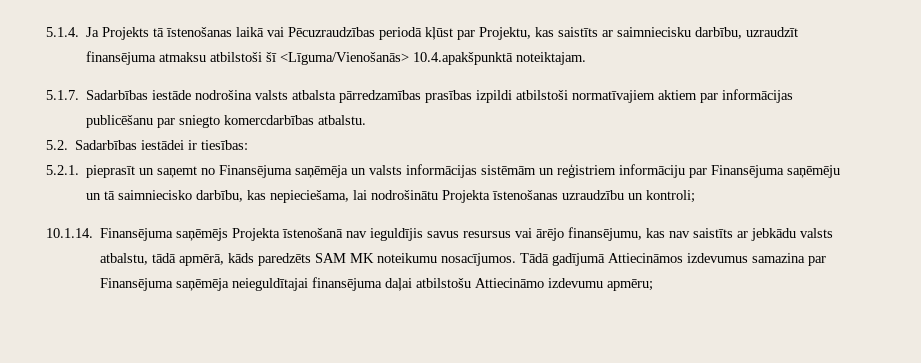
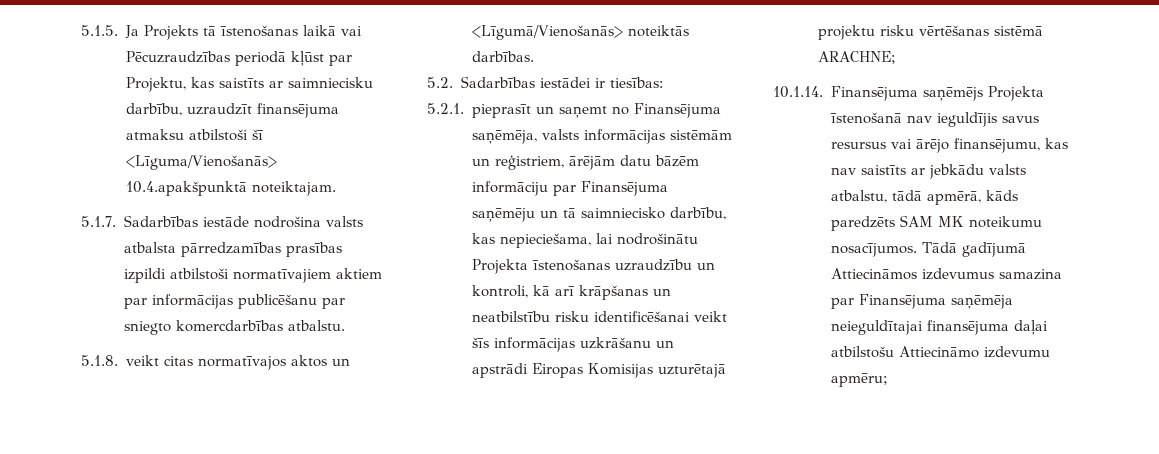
- 5.1.4. Ja Projekts tā īstenošanas laikā vai Pēcuzraudzības periodā kļūst par Projektu, kas saistīts ar saimniecisku darbību, uzraudzīt finansējuma atmaksu atbilstoši šī <Līguma/Vienošanās> 10.4.apakšpunktā noteiktajam.
+ 5.1.5. Ja Projekts tā īstenošanas laikā vai Pēcuzraudzības periodā kļūst par Projektu, kas saistīts ar saimniecisku darbību, uzraudzīt finansējuma atmaksu atbilstoši šī <Līguma/Vienošanās> 10.4.apakšpunktā noteiktajam.
+ 5.1.8. veikt citas normatīvajos aktos un <Līgumā/Vienošanās> noteiktās darbības.
- 5.2.1. pieprasīt un saņemt no Finansējuma saņēmēja un valsts informācijas sistēmām un reģistriem informāciju par Finansējuma saņēmēju un tā saimniecisko darbību, kas nepieciešama, lai nodrošinātu Projekta īstenošanas uzraudzību un kontroli;
+ 5.2.1. pieprasīt un saņemt no Finansējuma saņēmēja, valsts informācijas sistēmām un reģistriem, ārējām datu bāzēm informāciju par Finansējuma saņēmēju un tā saimniecisko darbību, kas nepieciešama, lai nodrošinātu Projekta īstenošanas uzraudzību un kontroli, kā arī krāpšanas un neatbilstību risku identificēšanai veikt šīs informācijas uzkrāšanu un apstrādi Eiropas Komisijas uzturētajā projektu risku vērtēšanas sistēmā ARACHNE;

